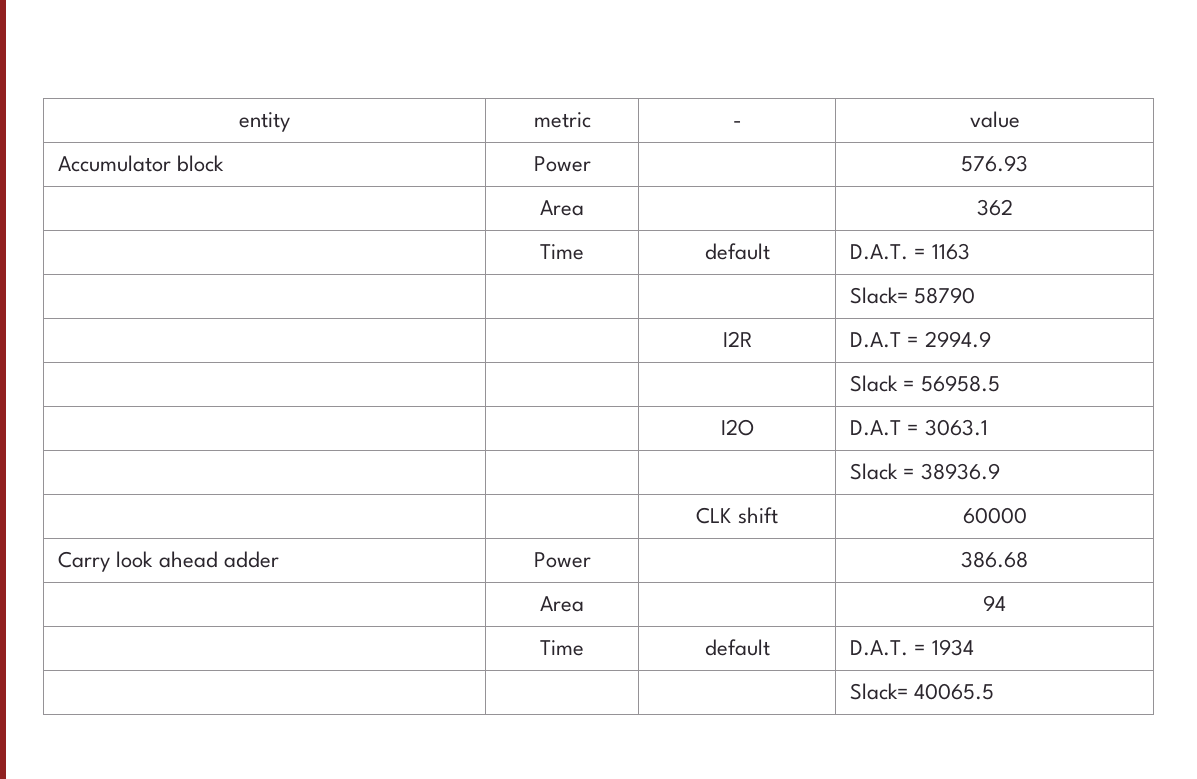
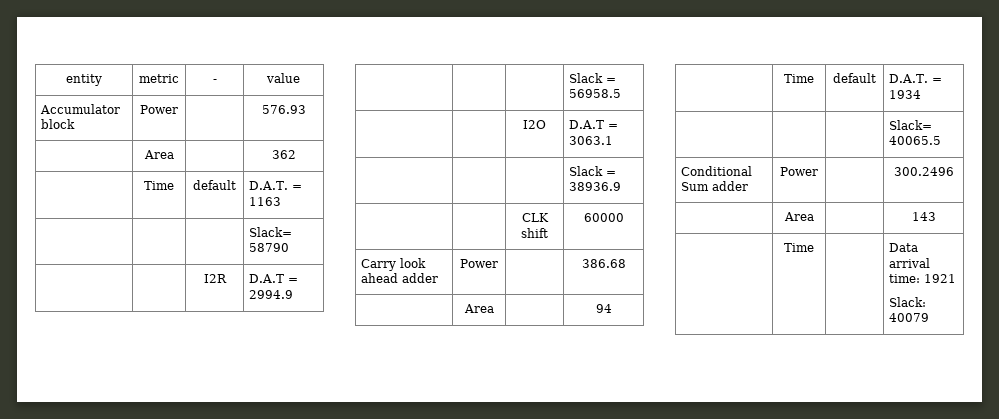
+ Conditional Sum adder | Power | | 300.2496
+ | Area | | 143
+ | Time | | Data arrival time: 1921
+ Slack: 40079

